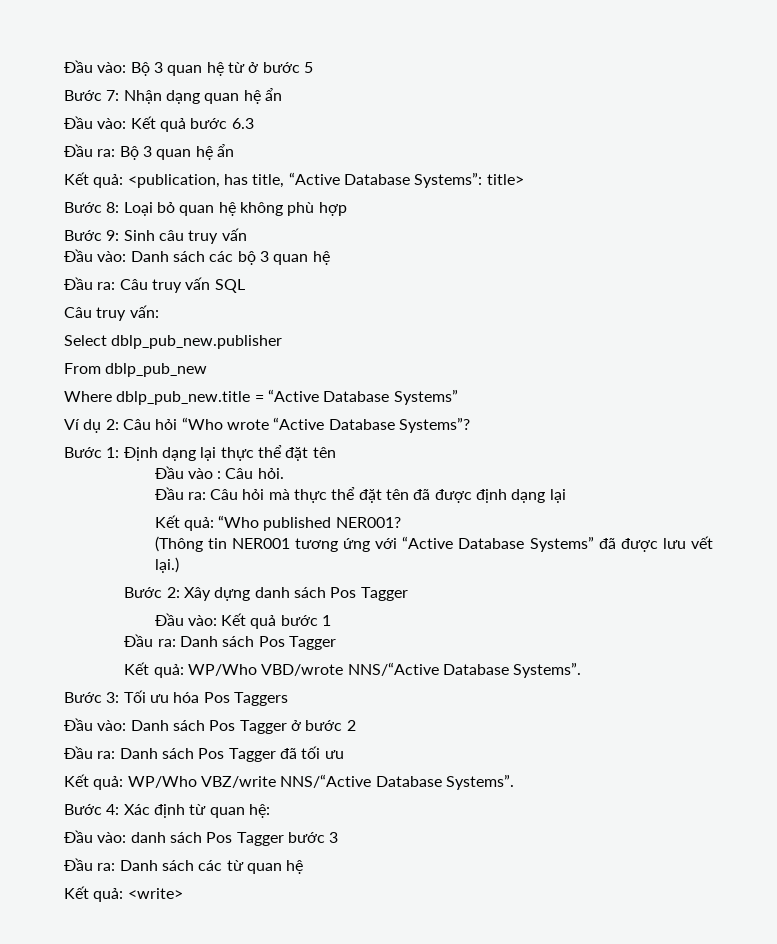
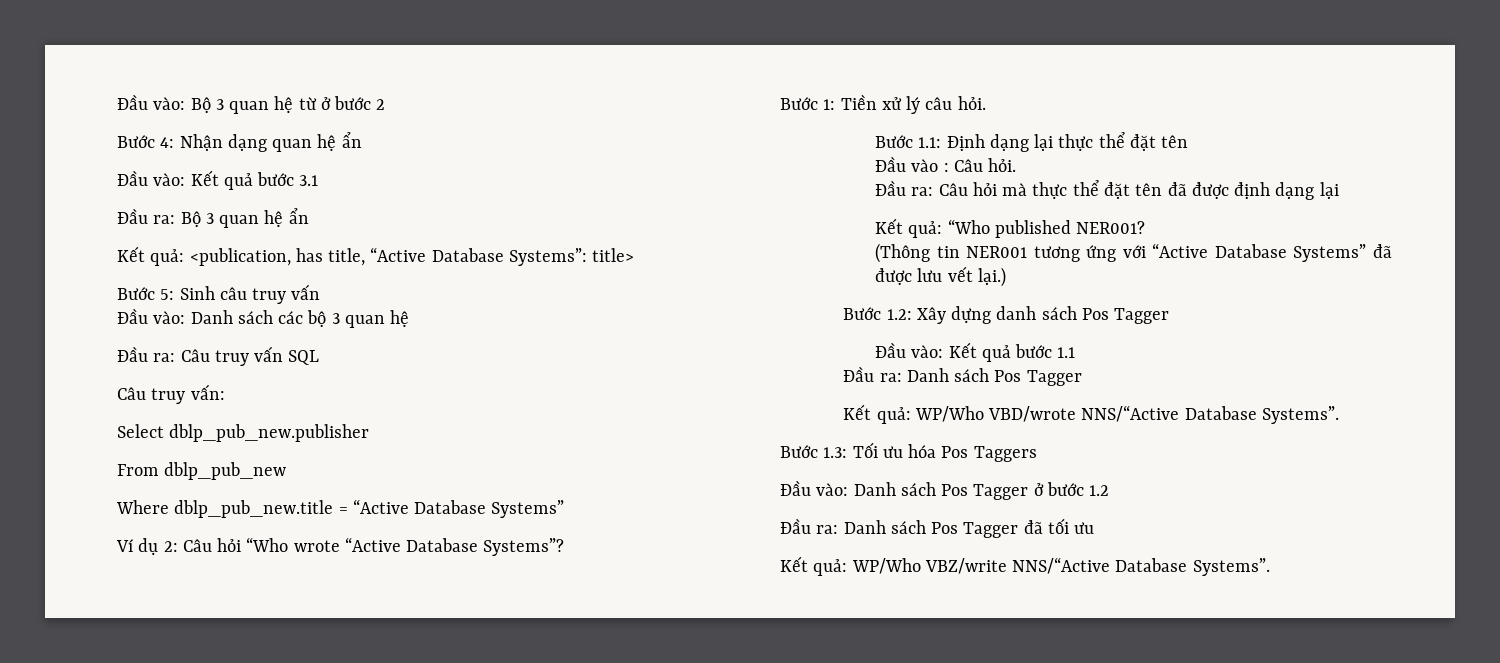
- Đầu vào: Bộ 3 quan hệ từ ở bước 5
- Bước 7: Nhận dạng quan hệ ẩn
+ Đầu vào: Bộ 3 quan hệ từ ở bước 2
+ Bước 4: Nhận dạng quan hệ ẩn
- Đầu vào: Kết quả bước 6.3
+ Đầu vào: Kết quả bước 3.1
- Bước 8: Loại bỏ quan hệ không phù hợp
- Bước 9: Sinh câu truy vấn
+ Bước 5: Sinh câu truy vấn
- Bước 1: Định dạng lại thực thể đặt tên
+ Bước 1: Tiền xử lý câu hỏi.
+ Bước 1.1: Định dạng lại thực thể đặt tên
- Bước 2: Xây dựng danh sách Pos Tagger
+ Bước 1.2: Xây dựng danh sách Pos Tagger
- Đầu vào: Kết quả bước 1
+ Đầu vào: Kết quả bước 1.1
- Bước 3: Tối ưu hóa Pos Taggers
+ Bước 1.3: Tối ưu hóa Pos Taggers
- Đầu vào: Danh sách Pos Tagger ở bước 2
+ Đầu vào: Danh sách Pos Tagger ở bước 1.2
- Bước 4: Xác định từ quan hệ:
- Đầu vào: danh sách Pos Tagger bước 3
- Đầu ra: Danh sách các từ quan hệ
- Kết quả: <write>

